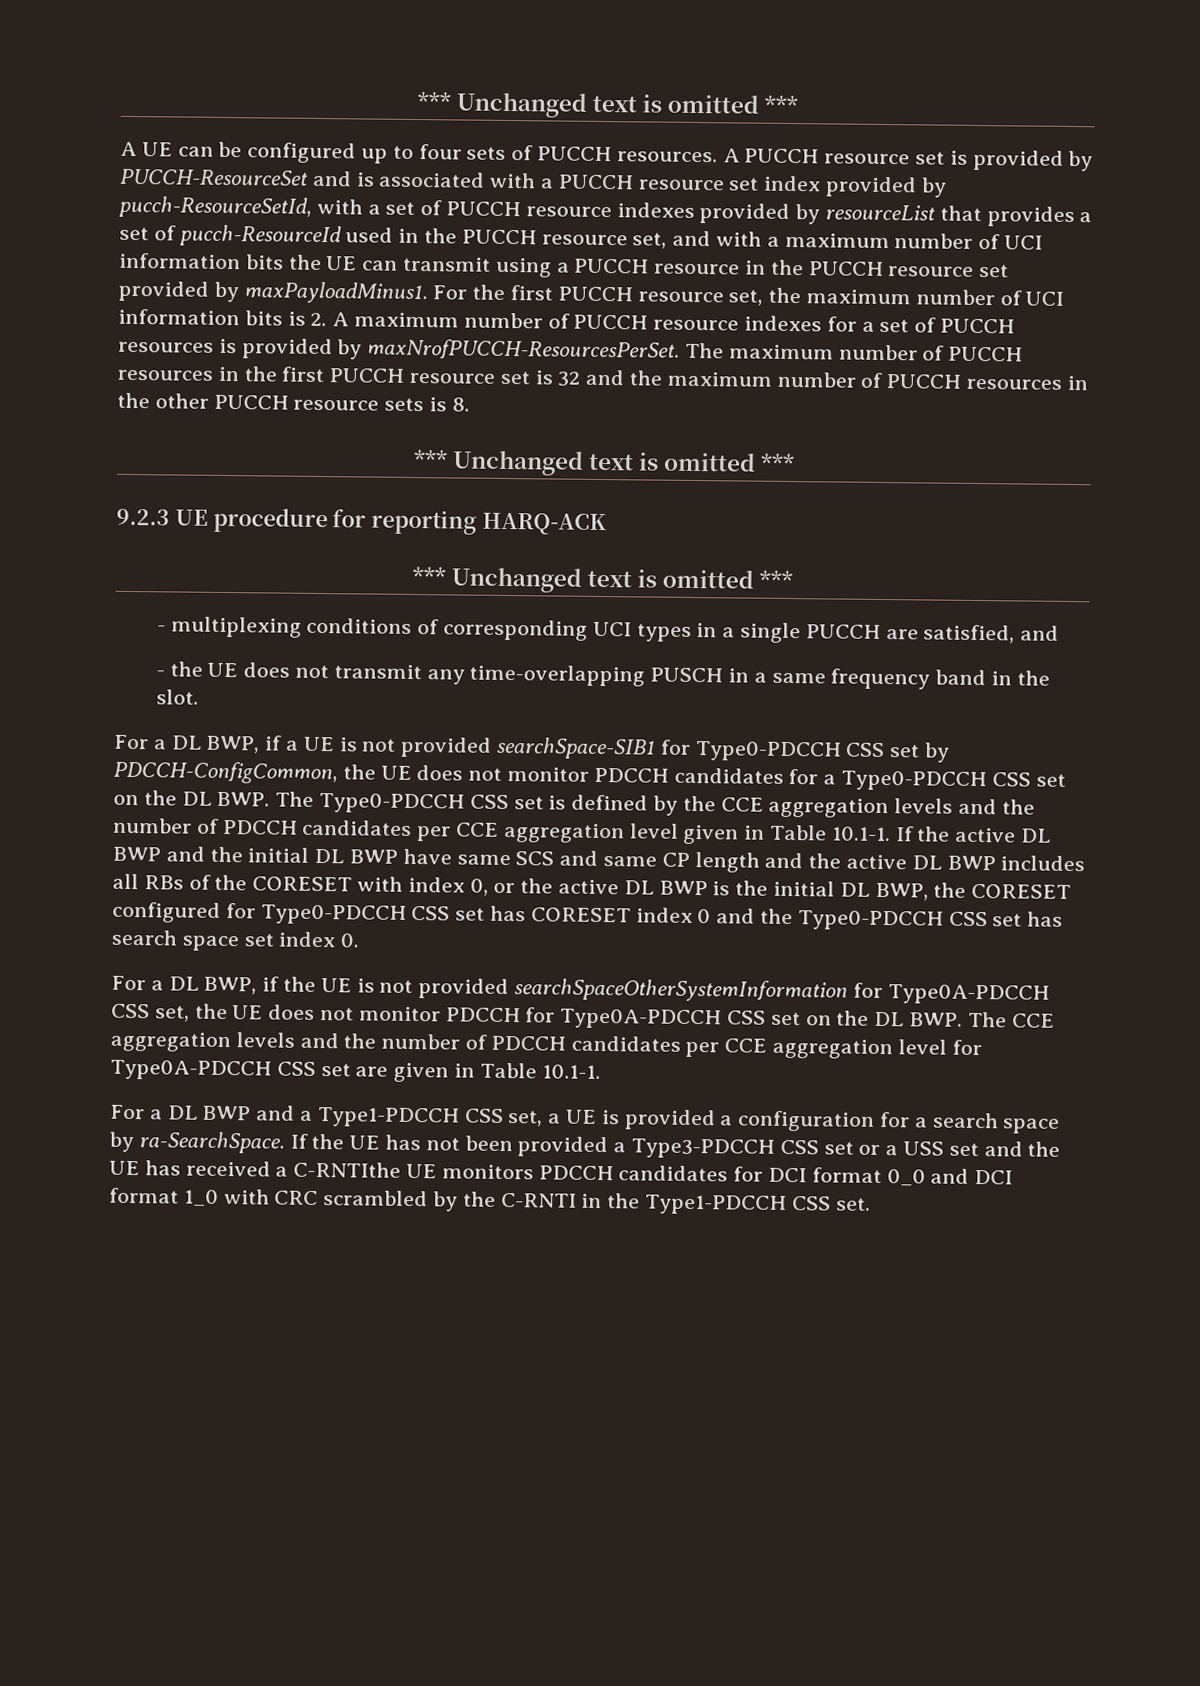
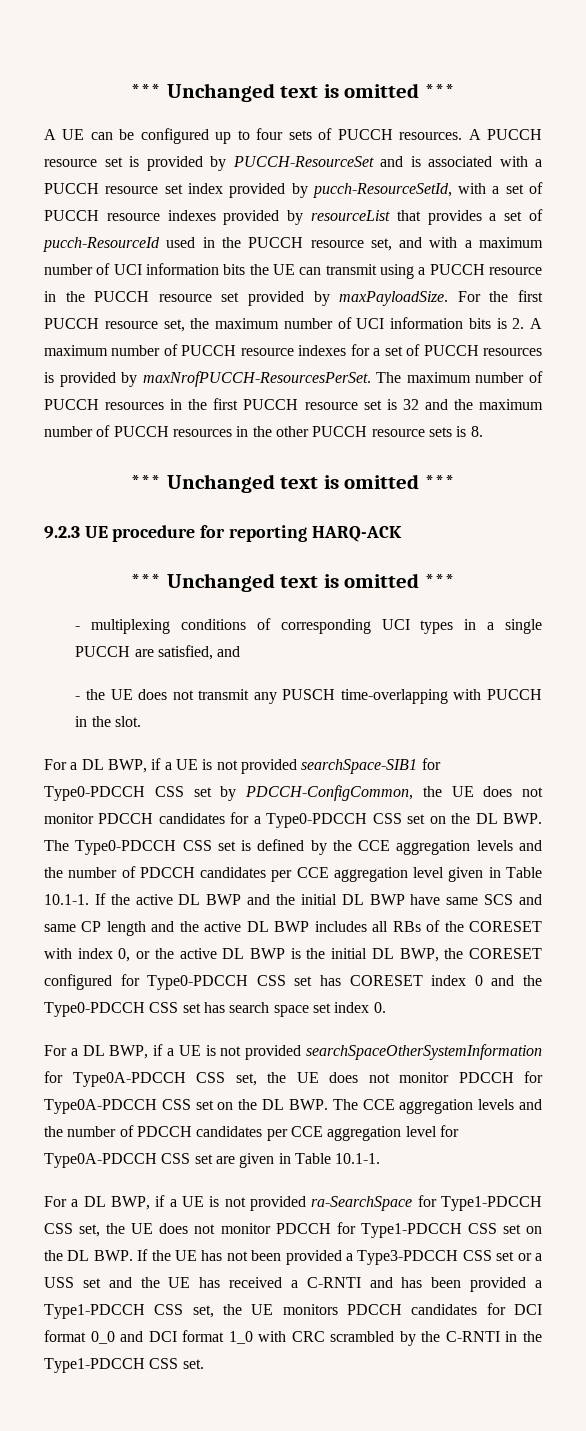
- A PUCCH resource set is provided by PUCCH-ResourceSet and is associated with a PUCCH resource set index provided by pucch-ResourceSetId, with a set of PUCCH resource indexes provided by resourceList that provides a set of pucch-ResourceId used in the PUCCH resource set, and with a maximum number of UCI information bits the UE can transmit using a PUCCH resource in the PUCCH resource set provided by maxPayloadMinus1.
+ A PUCCH resource set is provided by PUCCH-ResourceSet and is associated with a PUCCH resource set index provided by pucch-ResourceSetId, with a set of PUCCH resource indexes provided by resourceList that provides a set of pucch-ResourceId used in the PUCCH resource set, and with a maximum number of UCI information bits the UE can transmit using a PUCCH resource in the PUCCH resource set provided by maxPayloadSize.
- - the UE does not transmit any time-overlapping PUSCH in a same frequency band in the slot.
+ - the UE does not transmit any PUSCH time-overlapping with PUCCH in the slot.
- For a DL BWP, if the UE is not provided searchSpaceOtherSystemInformation for Type0A-PDCCH CSS set, the UE does not monitor PDCCH for Type0A-PDCCH CSS set on the DL BWP. The CCE aggregation levels and the number of PDCCH candidates per CCE aggregation level for Type0A-PDCCH CSS set are given in Table 10.1-1.
+ For a DL BWP, if a UE is not provided searchSpaceOtherSystemInformation for Type0A-PDCCH CSS set, the UE does not monitor PDCCH for Type0A-PDCCH CSS set on the DL BWP. The CCE aggregation levels and the number of PDCCH candidates per CCE aggregation level for Type0A-PDCCH CSS set are given in Table 10.1-1.
- For a DL BWP and a Type1-PDCCH CSS set, a UE is provided a configuration for a search space by ra-SearchSpace. If the UE has not been provided a Type3-PDCCH CSS set or a USS set and the UE has received a C-RNTIthe UE monitors PDCCH candidates for DCI format 0_0 and DCI format 1_0 with CRC scrambled by the C-RNTI in the Type1-PDCCH CSS set.
+ For a DL BWP, if a UE is not provided ra-SearchSpace for Type1-PDCCH CSS set, the UE does not monitor PDCCH for Type1-PDCCH CSS set on the DL BWP. If the UE has not been provided a Type3-PDCCH CSS set or a USS set and the UE has received a C-RNTI and has been provided a Type1-PDCCH CSS set, the UE monitors PDCCH candidates for DCI format 0_0 and DCI format 1_0 with CRC scrambled by the C-RNTI in the Type1-PDCCH CSS set.

